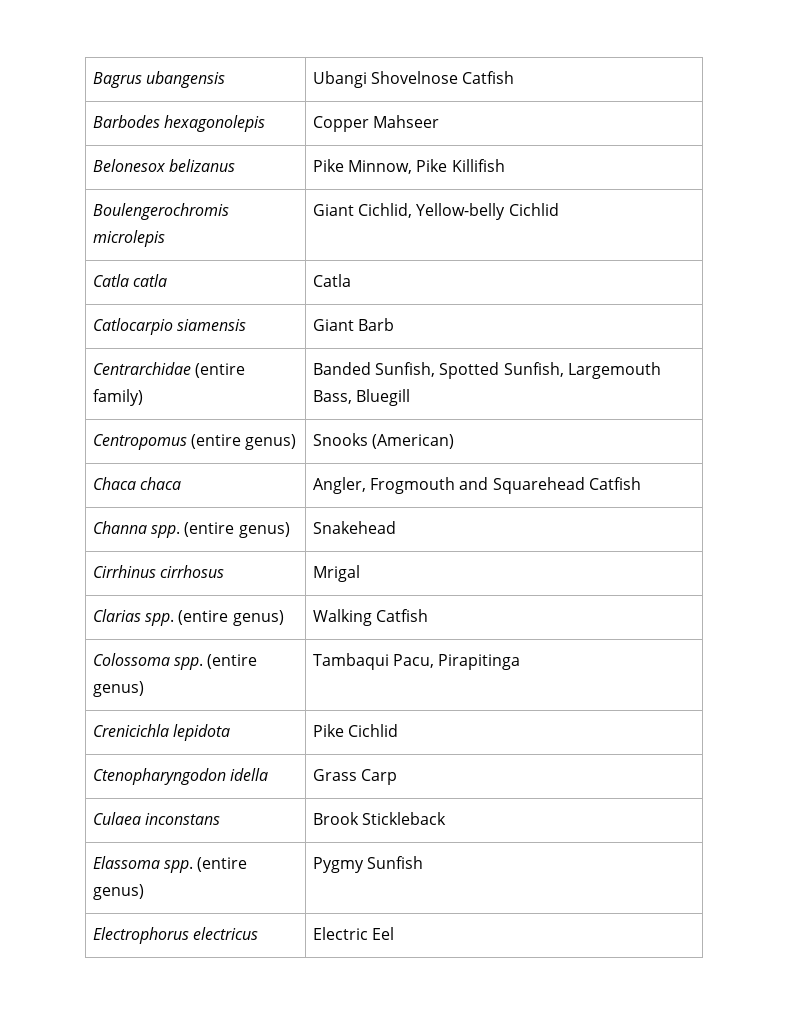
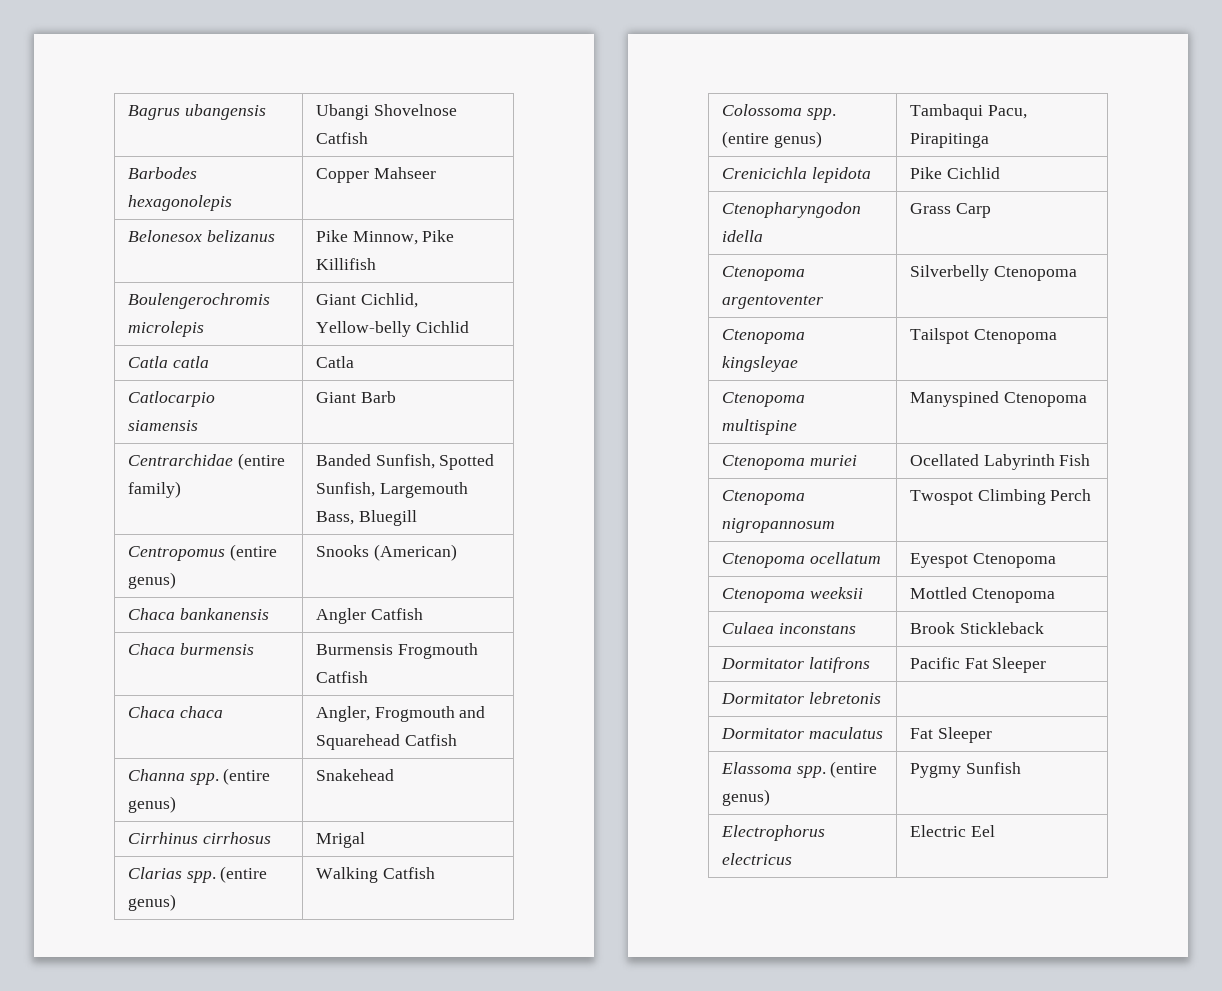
+ Chaca bankanensis | Angler Catfish
+ Chaca burmensis | Burmensis Frogmouth Catfish
+ Ctenopoma argentoventer | Silverbelly Ctenopoma
+ Ctenopoma kingsleyae | Tailspot Ctenopoma
+ Ctenopoma multispine | Manyspined Ctenopoma
+ Ctenopoma muriei | Ocellated Labyrinth Fish
+ Ctenopoma nigropannosum | Twospot Climbing Perch
+ Ctenopoma ocellatum | Eyespot Ctenopoma
+ Ctenopoma weeksii | Mottled Ctenopoma
  Culaea inconstans | Brook Stickleback
+ Dormitator latifrons | Pacific Fat Sleeper
+ Dormitator lebretonis |
+ Dormitator maculatus | Fat Sleeper

